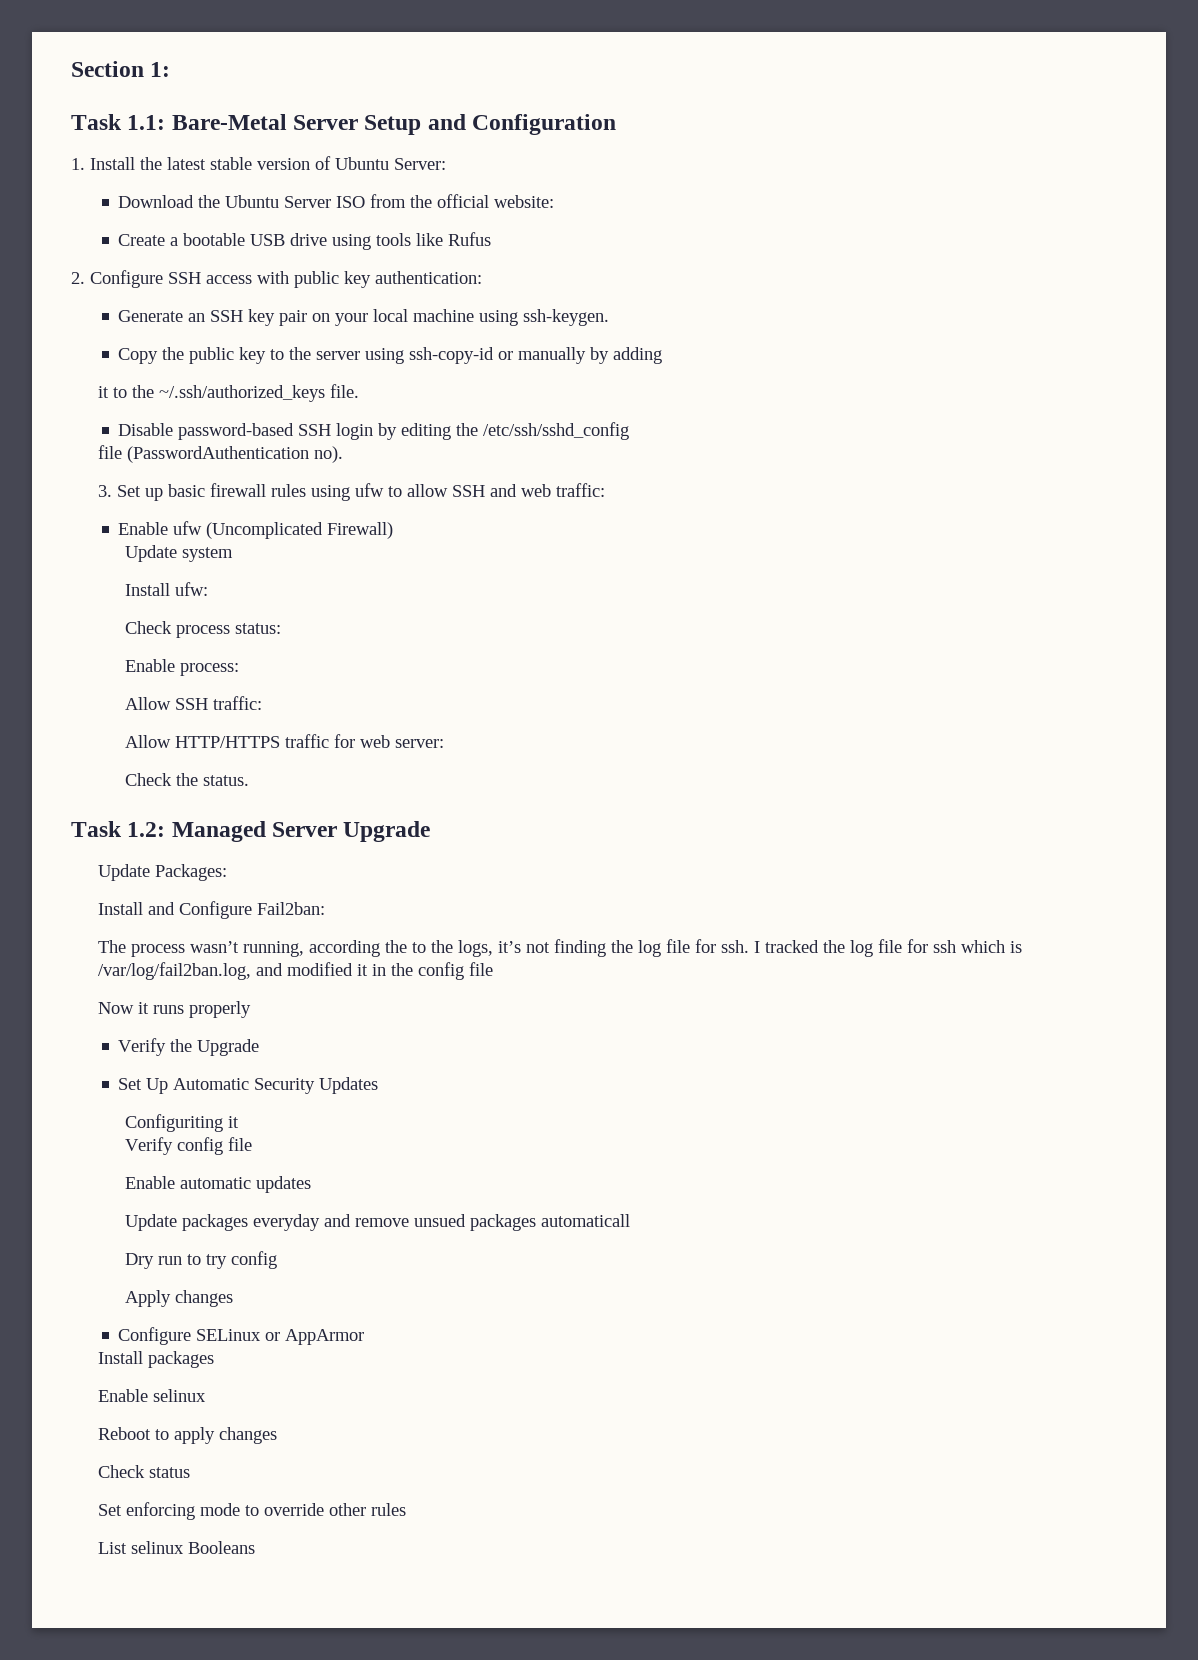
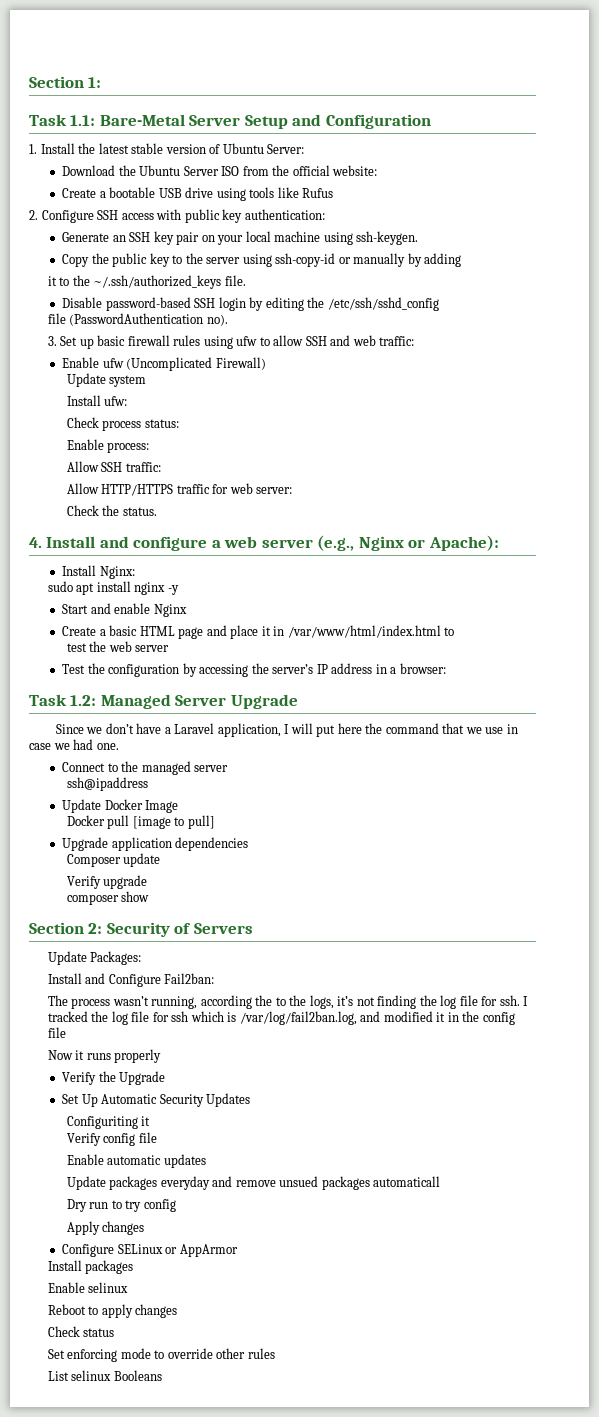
+ 4. Install and configure a web server (e.g., Nginx or Apache):
+ Install Nginx:
+ sudo apt install nginx -y
+ Start and enable Nginx
+ Create a basic HTML page and place it in /var/www/html/index.html to
+ test the web server
+ Test the configuration by accessing the server’s IP address in a browser:
+ Since we don’t have a Laravel application, I will put here the command that we use in case we had one.
+ Connect to the managed server
+ ssh@ipaddress
+ Update Docker Image
+ Docker pull [image to pull]
+ Upgrade application dependencies
+ Composer update
+ Verify upgrade
+ composer show
+ Section 2: Security of Servers

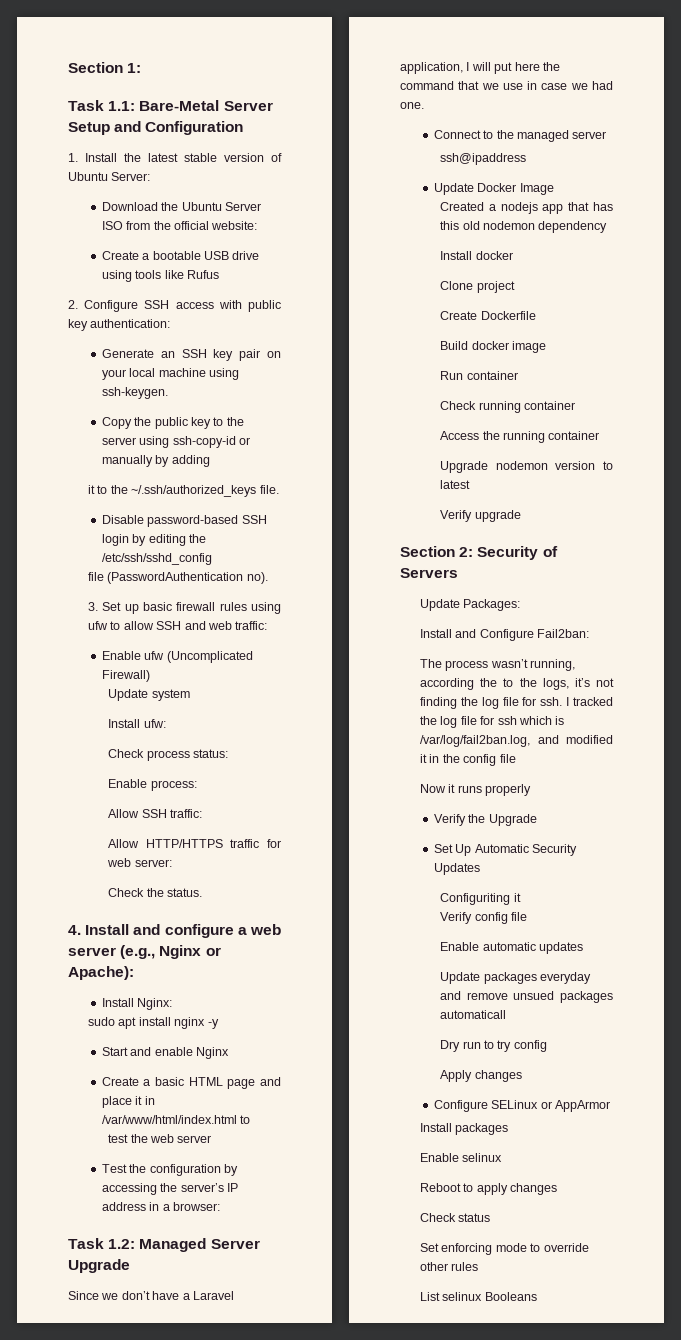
- Docker pull [image to pull]
- Upgrade application dependencies
- Composer update
+ Created a nodejs app that has this old nodemon dependency
+ Install docker
+ Clone project
+ Create Dockerfile
+ Build docker image
+ Run container
+ Check running container
+ Access the running container
+ Upgrade nodemon version to latest
- composer show

